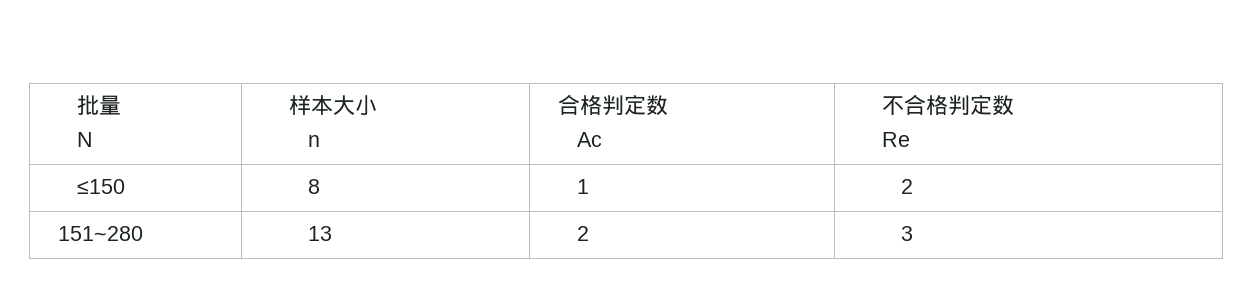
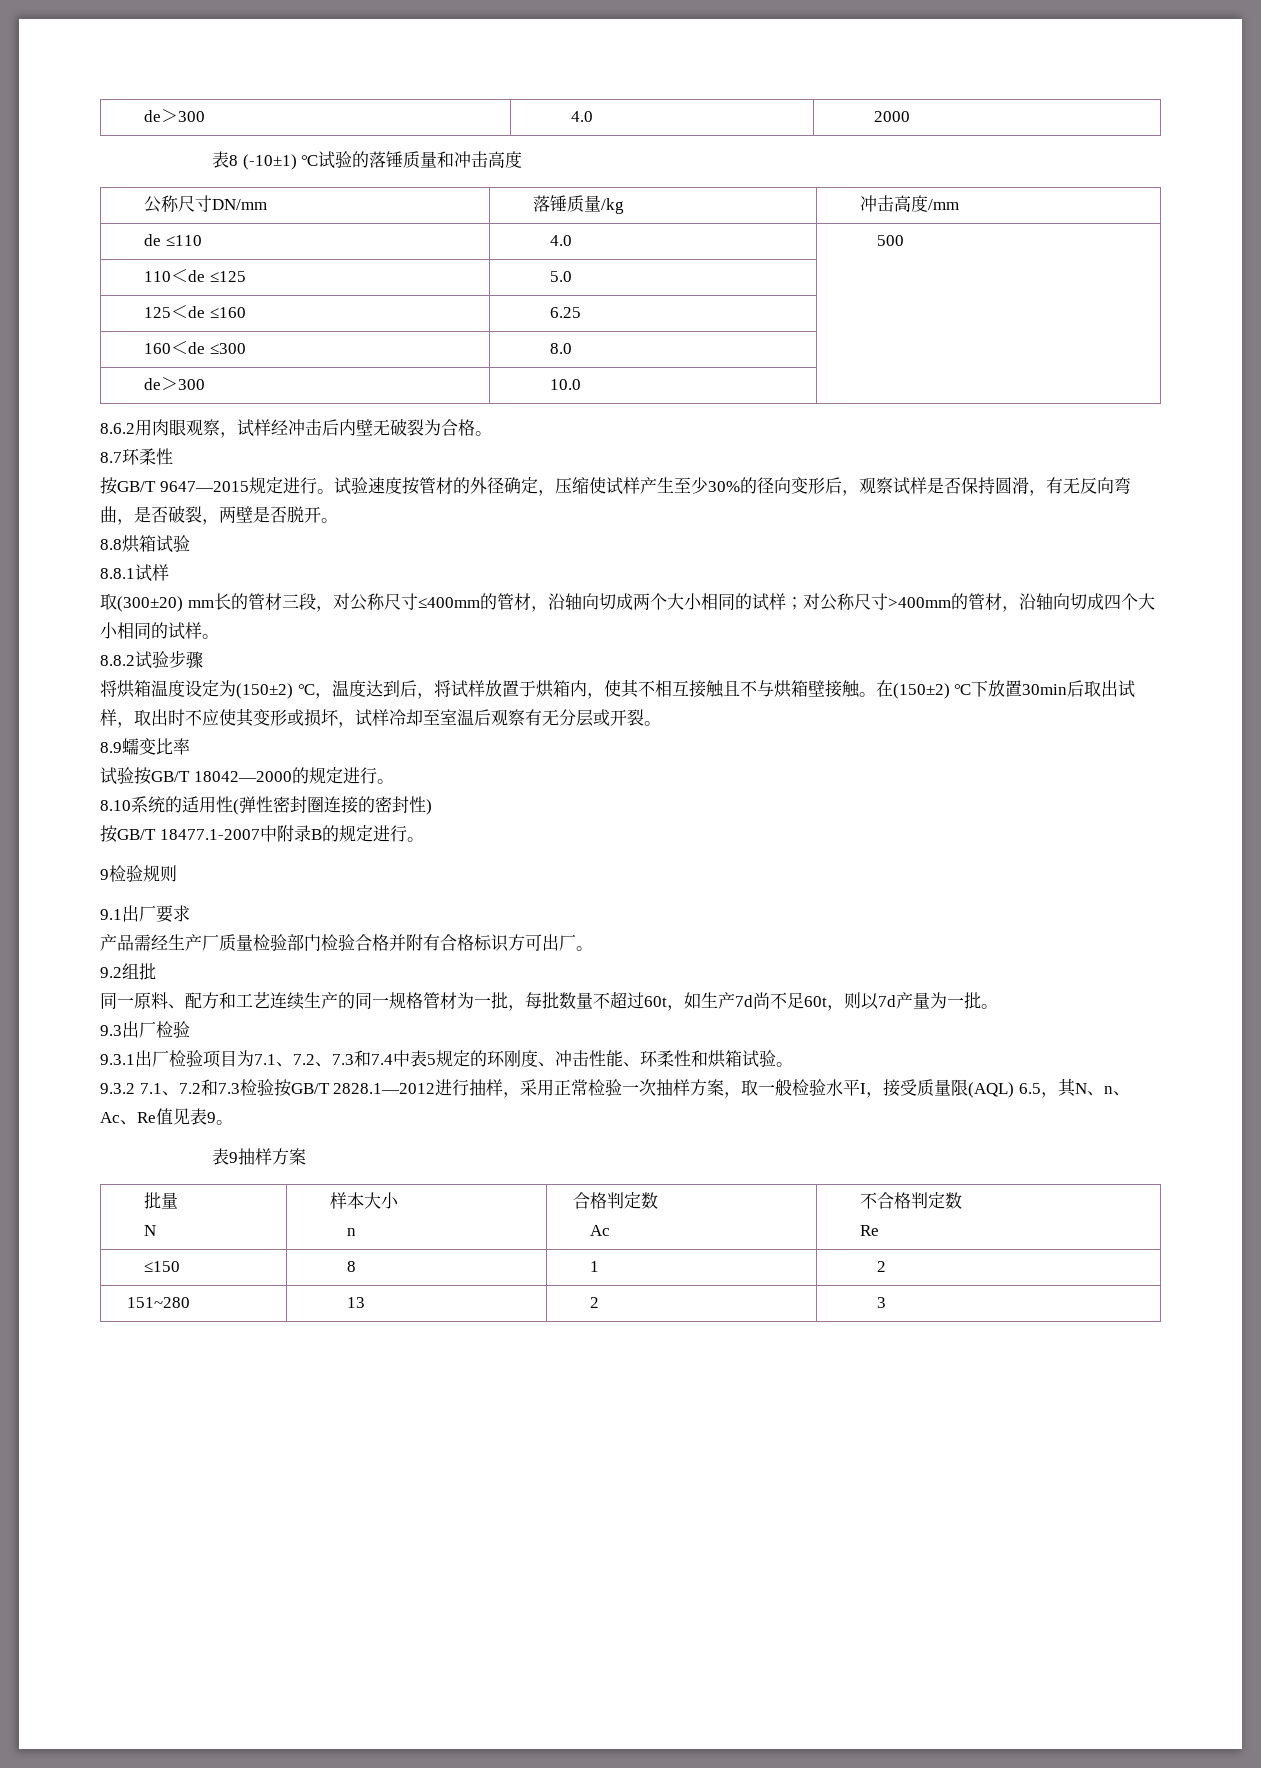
+ de＞300 | 4.0 | 2000
+ 表8 (-10±1) ℃试验的落锤质量和冲击高度
+ 公称尺寸DN/mm | 落锤质量/kg | 冲击高度/mm
+ de ≤110 | 4.0 | 500
+ 110＜de ≤125 | 5.0 |
+ 125＜de ≤160 | 6.25 |
+ 160＜de ≤300 | 8.0 |
+ de＞300 | 10.0 |
+ 8.6.2用肉眼观察，试样经冲击后内壁无破裂为合格。
+ 8.7环柔性
+ 按GB/T 9647—2015规定进行。试验速度按管材的外径确定，压缩使试样产生至少30%的径向变形后，观察试样是否保持圆滑，有无反向弯曲，是否破裂，两壁是否脱开。
+ 8.8烘箱试验
+ 8.8.1试样
+ 取(300±20) mm长的管材三段，对公称尺寸≤400mm的管材，沿轴向切成两个大小相同的试样；对公称尺寸>400mm的管材，沿轴向切成四个大小相同的试样。
+ 8.8.2试验步骤
+ 将烘箱温度设定为(150±2) ℃，温度达到后，将试样放置于烘箱内，使其不相互接触且不与烘箱壁接触。在(150±2) ℃下放置30min后取出试样，取出时不应使其变形或损坏，试样冷却至室温后观察有无分层或开裂。
+ 8.9蠕变比率
+ 试验按GB/T 18042—2000的规定进行。
+ 8.10系统的适用性(弹性密封圈连接的密封性)
+ 按GB/T 18477.1-2007中附录B的规定进行。
+ 9检验规则
+ 9.1出厂要求
+ 产品需经生产厂质量检验部门检验合格并附有合格标识方可出厂。
+ 9.2组批
+ 同一原料、配方和工艺连续生产的同一规格管材为一批，每批数量不超过60t，如生产7d尚不足60t，则以7d产量为一批。
+ 9.3出厂检验
+ 9.3.1出厂检验项目为7.1、7.2、7.3和7.4中表5规定的环刚度、冲击性能、环柔性和烘箱试验。
+ 9.3.2 7.1、7.2和7.3检验按GB/T 2828.1—2012进行抽样，采用正常检验一次抽样方案，取一般检验水平I，接受质量限(AQL) 6.5，其N、n、Ac、Re值见表9。
+ 表9抽样方案

